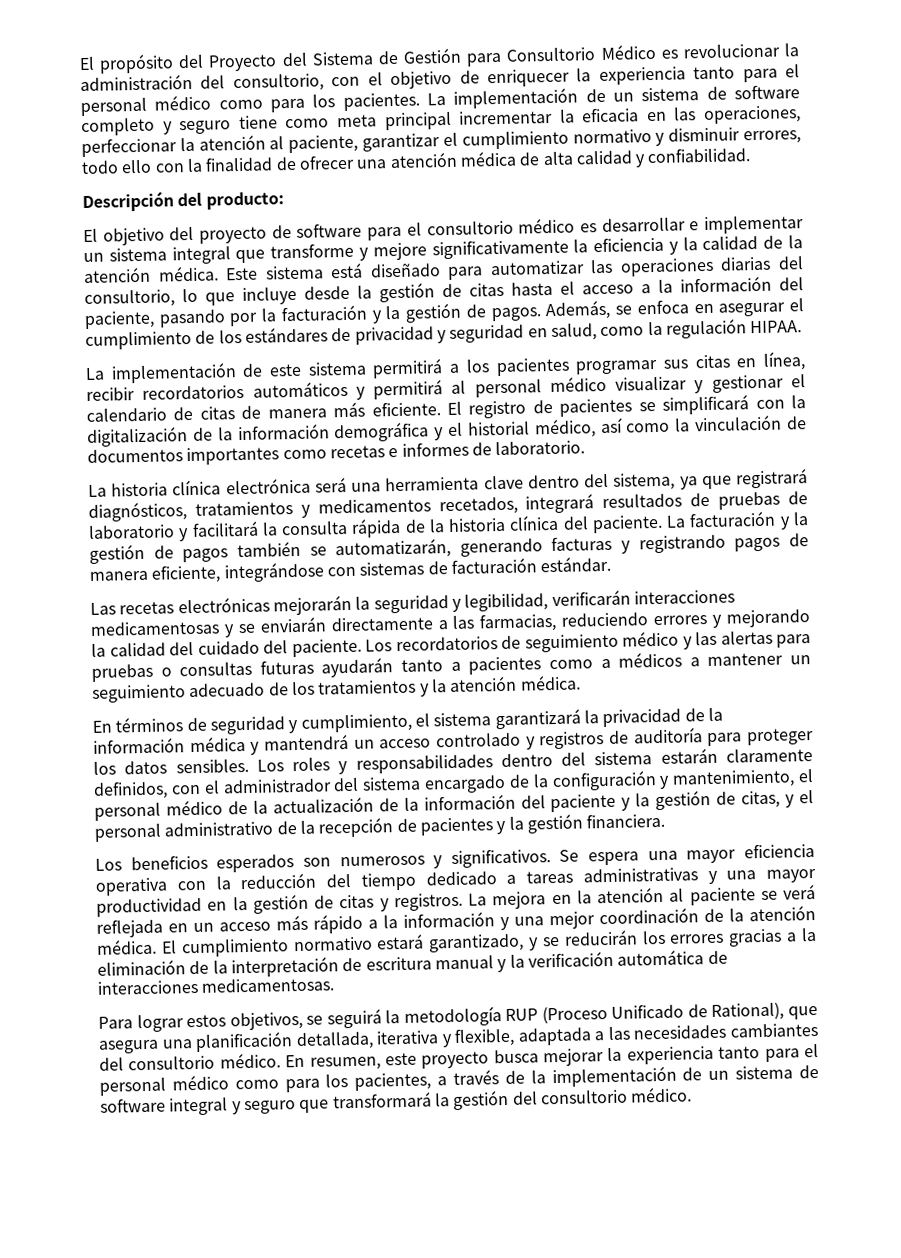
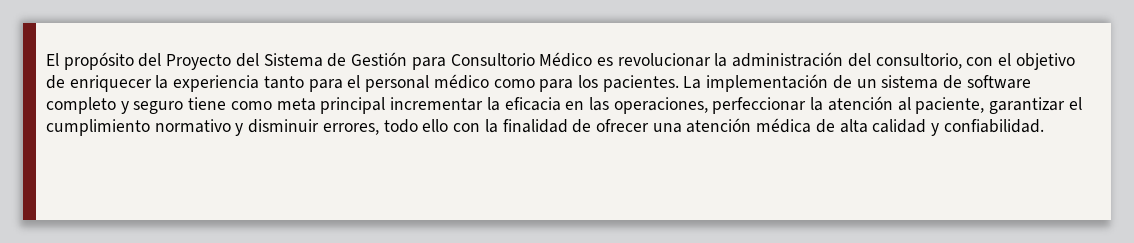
- Descripción del producto:
- El objetivo del proyecto de software para el consultorio médico es desarrollar e implementar un sistema integral que transforme y mejore significativamente la eficiencia y la calidad de la atención médica. Este sistema está diseñado para automatizar las operaciones diarias del consultorio, lo que incluye desde la gestión de citas hasta el acceso a la información del paciente, pasando por la facturación y la gestión de pagos. Además, se enfoca en asegurar el cumplimiento de los estándares de privacidad y seguridad en salud, como la regulación HIPAA.
- La implementación de este sistema permitirá a los pacientes programar sus citas en línea, recibir recordatorios automáticos y permitirá al personal médico visualizar y gestionar el calendario de citas de manera más eficiente. El registro de pacientes se simplificará con la digitalización de la información demográfica y el historial médico, así como la vinculación de documentos importantes como recetas e informes de laboratorio.
- La historia clínica electrónica será una herramienta clave dentro del sistema, ya que registrará diagnósticos, tratamientos y medicamentos recetados, integrará resultados de pruebas de laboratorio y facilitará la consulta rápida de la historia clínica del paciente. La facturación y la gestión de pagos también se automatizarán, generando facturas y registrando pagos de manera eficiente, integrándose con sistemas de facturación estándar.
- Las recetas electrónicas mejorarán la seguridad y legibilidad, verificarán interacciones medicamentosas y se enviarán directamente a las farmacias, reduciendo errores y mejorando la calidad del cuidado del paciente. Los recordatorios de seguimiento médico y las alertas para pruebas o consultas futuras ayudarán tanto a pacientes como a médicos a mantener un seguimiento adecuado de los tratamientos y la atención médica.
- En términos de seguridad y cumplimiento, el sistema garantizará la privacidad de la información médica y mantendrá un acceso controlado y registros de auditoría para proteger los datos sensibles. Los roles y responsabilidades dentro del sistema estarán claramente definidos, con el administrador del sistema encargado de la configuración y mantenimiento, el personal médico de la actualización de la información del paciente y la gestión de citas, y el personal administrativo de la recepción de pacientes y la gestión financiera.
- Los beneficios esperados son numerosos y significativos. Se espera una mayor eficiencia operativa con la reducción del tiempo dedicado a tareas administrativas y una mayor productividad en la gestión de citas y registros. La mejora en la atención al paciente se verá reflejada en un acceso más rápido a la información y una mejor coordinación de la atención médica. El cumplimiento normativo estará garantizado, y se reducirán los errores gracias a la eliminación de la interpretación de escritura manual y la verificación automática de interacciones medicamentosas.
- Para lograr estos objetivos, se seguirá la metodología RUP (Proceso Unificado de Rational), que asegura una planificación detallada, iterativa y flexible, adaptada a las necesidades cambiantes del consultorio médico. En resumen, este proyecto busca mejorar la experiencia tanto para el personal médico como para los pacientes, a través de la implementación de un sistema de software integral y seguro que transformará la gestión del consultorio médico.

